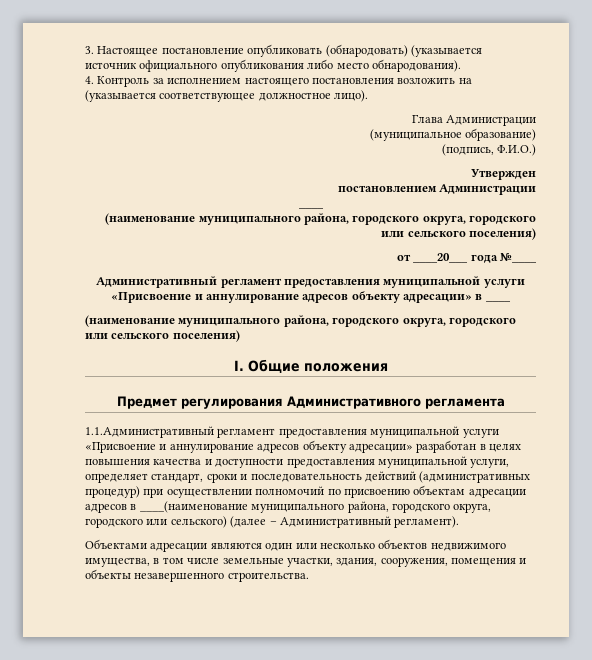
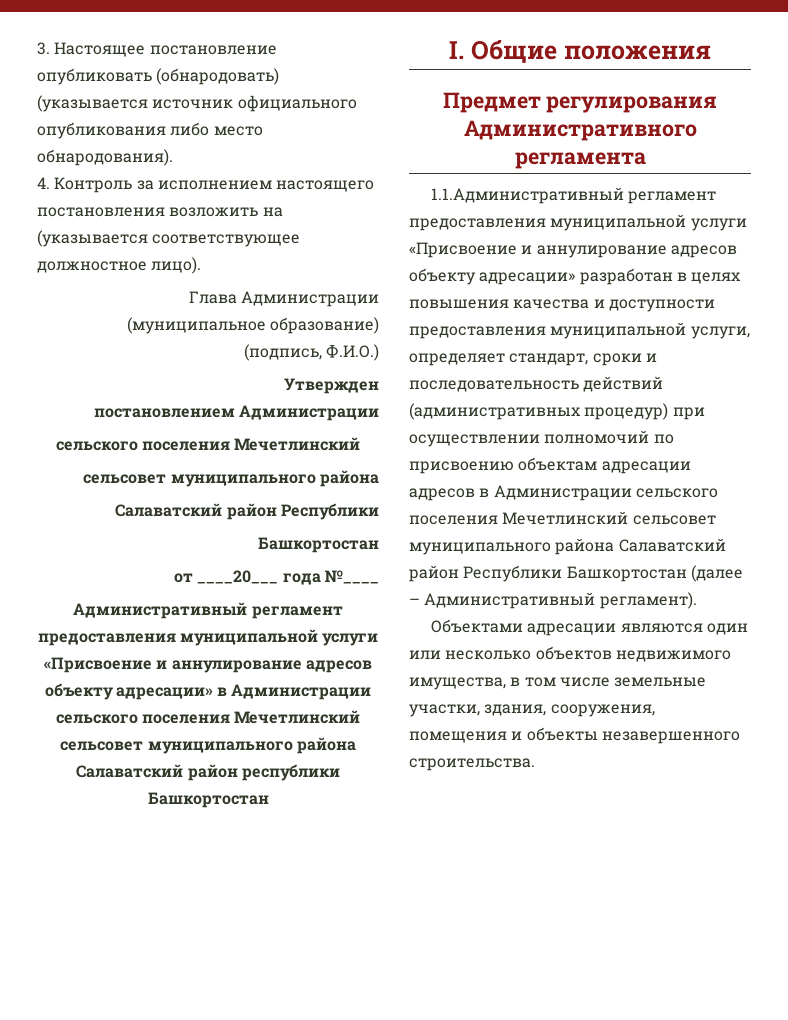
  постановлением Администрации
- ____
- (наименование муниципального района, городского округа, городского или сельского поселения)
+ сельского поселения Мечетлинский
+ сельсовет муниципального района
+ Салаватский район Республики
+ Башкортостан
- Административный регламент предоставления муниципальной услуги «Присвоение и аннулирование адресов объекту адресации» в ____
- (наименование муниципального района, городского округа, городского или сельского поселения)
+ Административный регламент предоставления муниципальной услуги «Присвоение и аннулирование адресов объекту адресации» в Администрации сельского поселения Мечетлинский сельсовет муниципального района Салаватский район республики Башкортостан
- 1.1.Административный регламент предоставления муниципальной услуги «Присвоение и аннулирование адресов объекту адресации» разработан в целях повышения качества и доступности предоставления муниципальной услуги, определяет стандарт, сроки и последовательность действий (административных процедур) при осуществлении полномочий по присвоению объектам адресации адресов в ____(наименование муниципального района, городского округа, городского или сельского) (далее – Административный регламент).
+ 1.1.Административный регламент предоставления муниципальной услуги «Присвоение и аннулирование адресов объекту адресации» разработан в целях повышения качества и доступности предоставления муниципальной услуги, определяет стандарт, сроки и последовательность действий (административных процедур) при осуществлении полномочий по присвоению объектам адресации адресов в Администрации сельского поселения Мечетлинский сельсовет муниципального района Салаватский район Республики Башкортостан (далее – Административный регламент).

